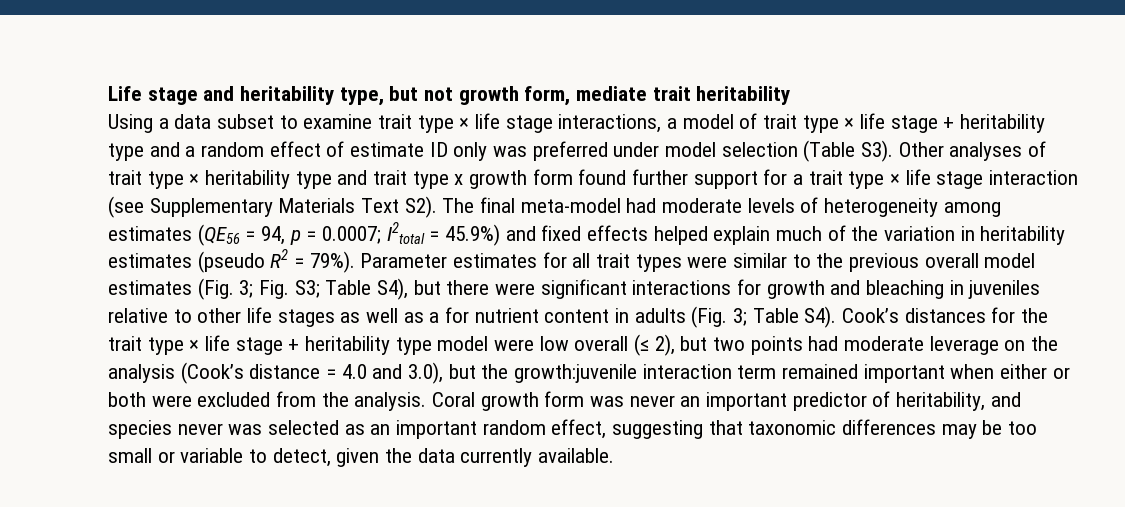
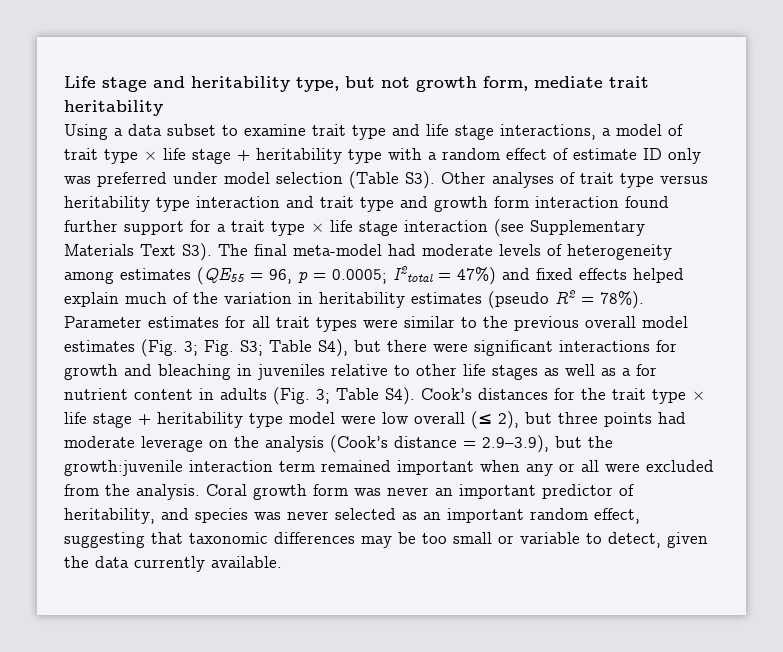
- Using a data subset to examine trait type × life stage interactions, a model of trait type × life stage + heritability type and a random effect of estimate ID only was preferred under model selection (Table S3). Other analyses of trait type × heritability type and trait type x growth form found further support for a trait type × life stage interaction (see Supplementary Materials Text S2). The final meta-model had moderate levels of heterogeneity among estimates (QE56 = 94, p = 0.0007;
+ Using a data subset to examine trait type and life stage interactions, a model of trait type × life stage + heritability type with a random effect of estimate ID only was preferred under model selection (Table S3). Other analyses of trait type versus heritability type interaction and trait type and growth form interaction found further support for a trait type × life stage interaction (see Supplementary Materials Text S3). The final meta-model had moderate levels of heterogeneity among estimates (QE55 = 96, p = 0.0005;
- I2total = 45.9%) and fixed effects helped explain much of the variation in heritability estimates (pseudo R2 = 79%).
+ I2total = 47%) and fixed effects helped explain much of the variation in heritability estimates (pseudo R2 = 78%).
- Table S4). Cook’s distances for the trait type × life stage + heritability type model were low overall (≤ 2), but two points had moderate leverage on the analysis (Cook’s distance = 4.0 and 3.0), but the growth:juvenile interaction term remained important when either or both were excluded from the analysis.
+ Table S4). Cook’s distances for the trait type × life stage + heritability type model were low overall (≤ 2), but three points had moderate leverage on the analysis (Cook’s distance = 2.9–3.9), but the growth:juvenile interaction term remained important when any or all were excluded from the analysis.
- Coral growth form was never an important predictor of heritability, and species never was selected as an important random effect, suggesting that taxonomic differences may be too small or variable to detect, given the data currently available.
+ Coral growth form was never an important predictor of heritability, and species was never selected as an important random effect, suggesting that taxonomic differences may be too small or variable to detect, given the data currently available.

